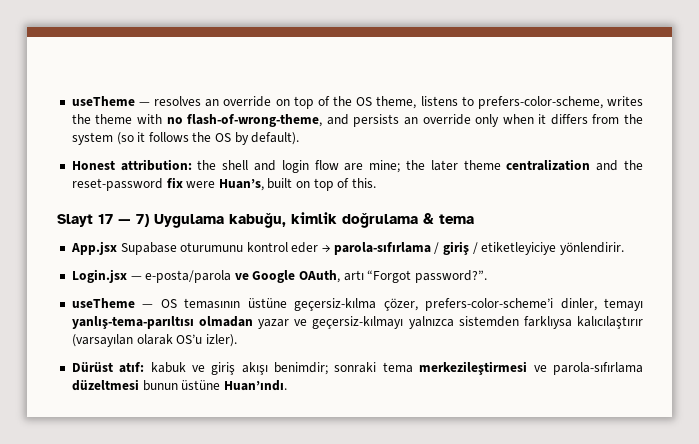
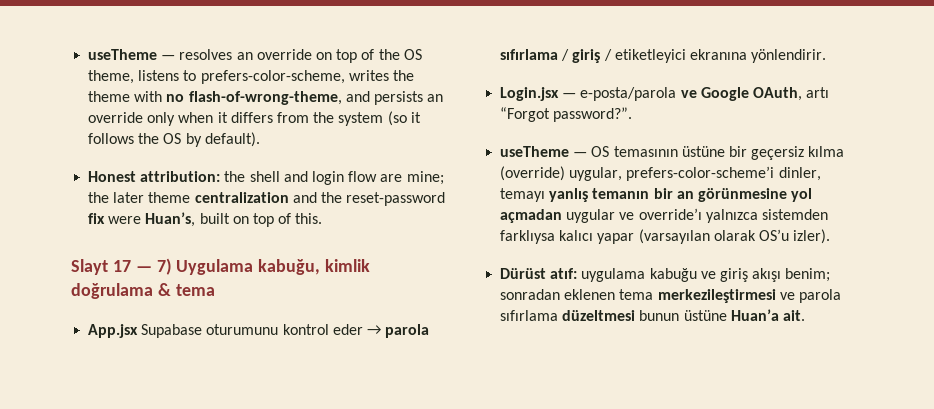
- App.jsx Supabase oturumunu kontrol eder → parola-sıfırlama / giriş / etiketleyiciye yönlendirir.
+ App.jsx Supabase oturumunu kontrol eder → parola sıfırlama / giriş / etiketleyici ekranına yönlendirir.
- useTheme — OS temasının üstüne geçersiz-kılma çözer, prefers-color-scheme’i dinler, temayı yanlış-tema-parıltısı olmadan yazar ve geçersiz-kılmayı yalnızca sistemden farklıysa kalıcılaştırır (varsayılan olarak OS’u izler).
+ useTheme — OS temasının üstüne bir geçersiz kılma (override) uygular, prefers-color-scheme’i dinler, temayı yanlış temanın bir an görünmesine yol açmadan uygular ve override’ı yalnızca sistemden farklıysa kalıcı yapar (varsayılan olarak OS’u izler).
- Dürüst atıf: kabuk ve giriş akışı benimdir; sonraki tema merkezileştirmesi ve parola-sıfırlama düzeltmesi bunun üstüne Huan’ındı.
+ Dürüst atıf: uygulama kabuğu ve giriş akışı benim; sonradan eklenen tema merkezileştirmesi ve parola sıfırlama düzeltmesi bunun üstüne Huan’a ait.

